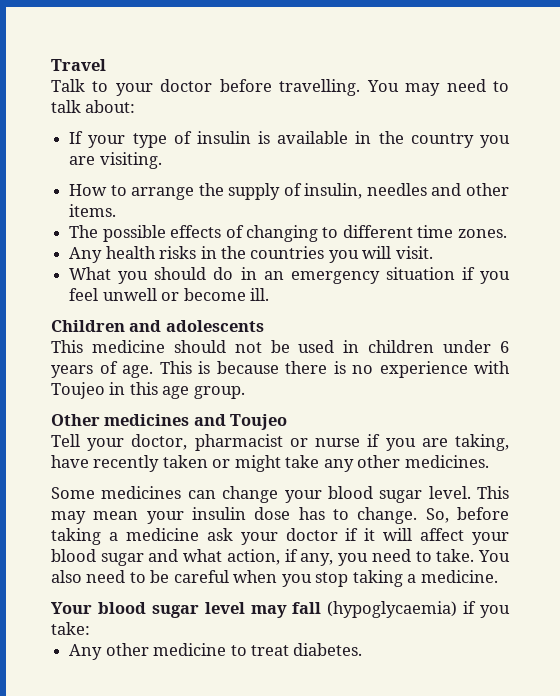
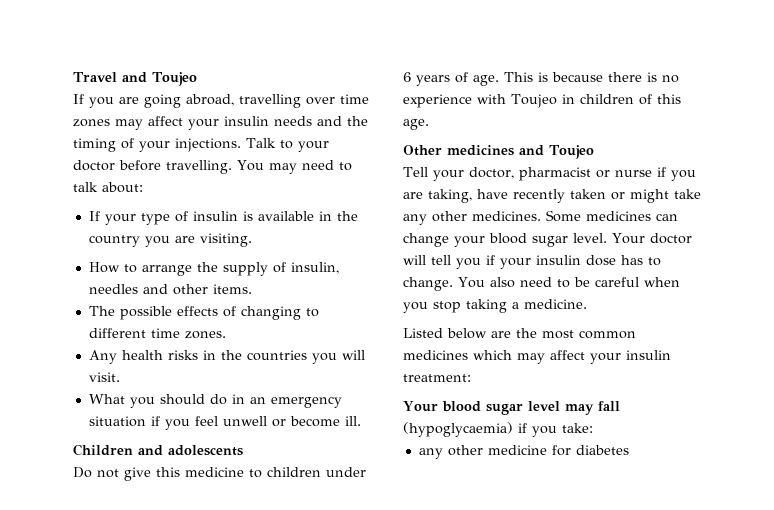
- Travel
- Talk to your doctor before travelling.
+ Travel and Toujeo
+ If you are going abroad, travelling over time zones may affect your insulin needs and the timing of your injections. Talk to your doctor before travelling.
- This medicine should not be used in children under 6 years of age.
+ Do not give this medicine to children under 6 years of age.
- This is because there is no experience with Toujeo in this age group.
+ This is because there is no experience with Toujeo in children of this age.
- Tell your doctor, pharmacist or nurse if you are taking, have recently taken or might take any other medicines.
- Some medicines can change your blood sugar level.
+ Tell your doctor, pharmacist or nurse if you are taking, have recently taken or might take any other medicines. Some medicines can change your blood sugar level.
- This may mean your insulin dose has to change.
+ Your doctor will tell you if your insulin dose has to change.
- So, before taking a medicine ask your doctor if it will affect your blood sugar and what action, if any, you need to take.
+ Listed below are the most common medicines which may affect your insulin treatment:
- Any other medicine to treat diabetes.
+ any other medicine for diabetes

